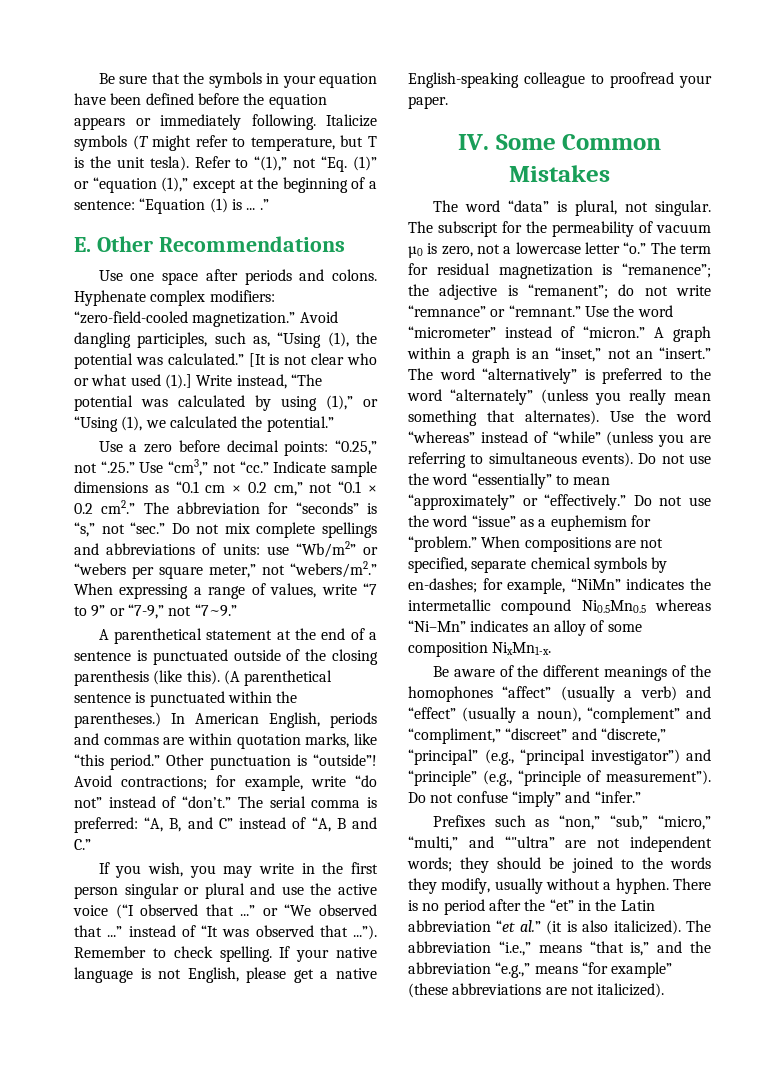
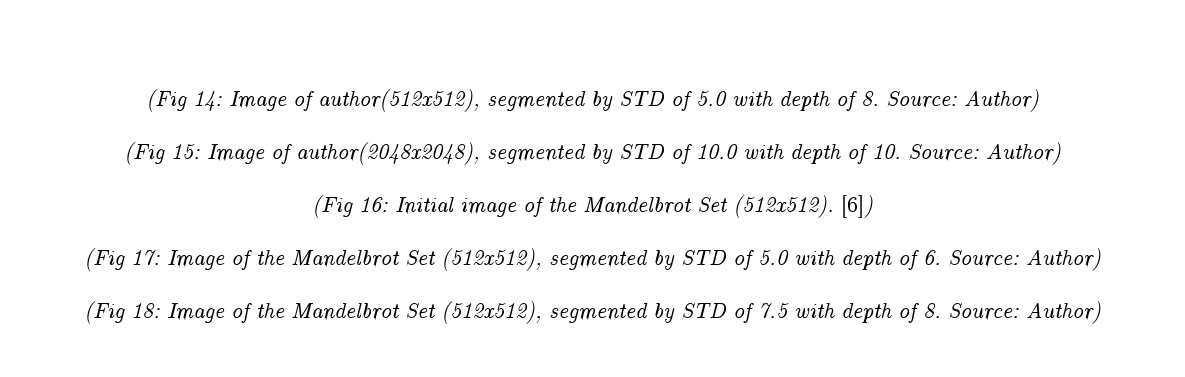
- Be sure that the symbols in your equation have been defined before the equation appears or immediately following. Italicize symbols (T might refer to temperature, but T is the unit tesla). Refer to “(1),” not “Eq. (1)” or “equation (1),” except at the beginning of a sentence: “Equation (1) is ... .”
- E. Other Recommendations
- Use one space after periods and colons. Hyphenate complex modifiers: “zero-field-cooled magnetization.” Avoid dangling participles, such as, “Using (1), the potential was calculated.” [It is not clear who or what used (1).] Write instead, “The potential was calculated by using (1),” or “Using (1), we calculated the potential.”
- Use a zero before decimal points: “0.25,” not “.25.” Use “cm3,” not “cc.” Indicate sample dimensions as “0.1 cm × 0.2 cm,” not “0.1 × 0.2 cm2.” The abbreviation for “seconds” is “s,” not “sec.” Do not mix complete spellings and abbreviations of units: use “Wb/m2” or “webers per square meter,” not “webers/m2.” When expressing a range of values, write “7 to 9” or “7-9,” not “7~9.”
- A parenthetical statement at the end of a sentence is punctuated outside of the closing parenthesis (like this). (A parenthetical sentence is punctuated within the parentheses.) In American English, periods and commas are within quotation marks, like “this period.” Other punctuation is “outside”! Avoid contractions; for example, write “do not” instead of “don’t.” The serial comma is preferred: “A, B, and C” instead of “A, B and C.”
- If you wish, you may write in the first person singular or plural and use the active voice (“I observed that ...” or “We observed that ...” instead of “It was observed that ...”). Remember to check spelling. If your native language is not English, please get a native English-speaking colleague to proofread your paper.
- IV. Some Common Mistakes
- The word “data” is plural, not singular. The subscript for the permeability of vacuum µ0 is zero, not a lowercase letter “o.” The term for residual magnetization is “remanence”; the adjective is “remanent”; do not write “remnance” or “remnant.” Use the word “micrometer” instead of “micron.” A graph within a graph is an “inset,” not an “insert.” The word “alternatively” is preferred to the word “alternately” (unless you really mean something that alternates). Use the word “whereas” instead of “while” (unless you are referring to simultaneous events). Do not use the word “essentially” to mean “approximately” or “effectively.” Do not use the word “issue” as a euphemism for “problem.” When compositions are not specified, separate chemical symbols by en-dashes; for example, “NiMn” indicates the intermetallic compound Ni0.5Mn0.5 whereas “Ni–Mn” indicates an alloy of some composition NixMn1-x.
- Be aware of the different meanings of the homophones “affect” (usually a verb) and “effect” (usually a noun), “complement” and “compliment,” “discreet” and “discrete,” “principal” (e.g., “principal investigator”) and “principle” (e.g., “principle of measurement”). Do not confuse “imply” and “infer.”
- Prefixes such as “non,” “sub,” “micro,” “multi,” and “"ultra” are not independent words; they should be joined to the words they modify, usually without a hyphen. There is no period after the “et” in the Latin abbreviation “et al.” (it is also italicized). The abbreviation “i.e.,” means “that is,” and the abbreviation “e.g.,” means “for example” (these abbreviations are not italicized).
+ (Fig 14: Image of author(512x512), segmented by STD of 5.0 with depth of 8. Source: Author)
+ (Fig 15: Image of author(2048x2048), segmented by STD of 10.0 with depth of 10. Source: Author)
+ (Fig 16: Initial image of the Mandelbrot Set (512x512). [6])
+ (Fig 17: Image of the Mandelbrot Set (512x512), segmented by STD of 5.0 with depth of 6. Source: Author)
+ (Fig 18: Image of the Mandelbrot Set (512x512), segmented by STD of 7.5 with depth of 8. Source: Author)

